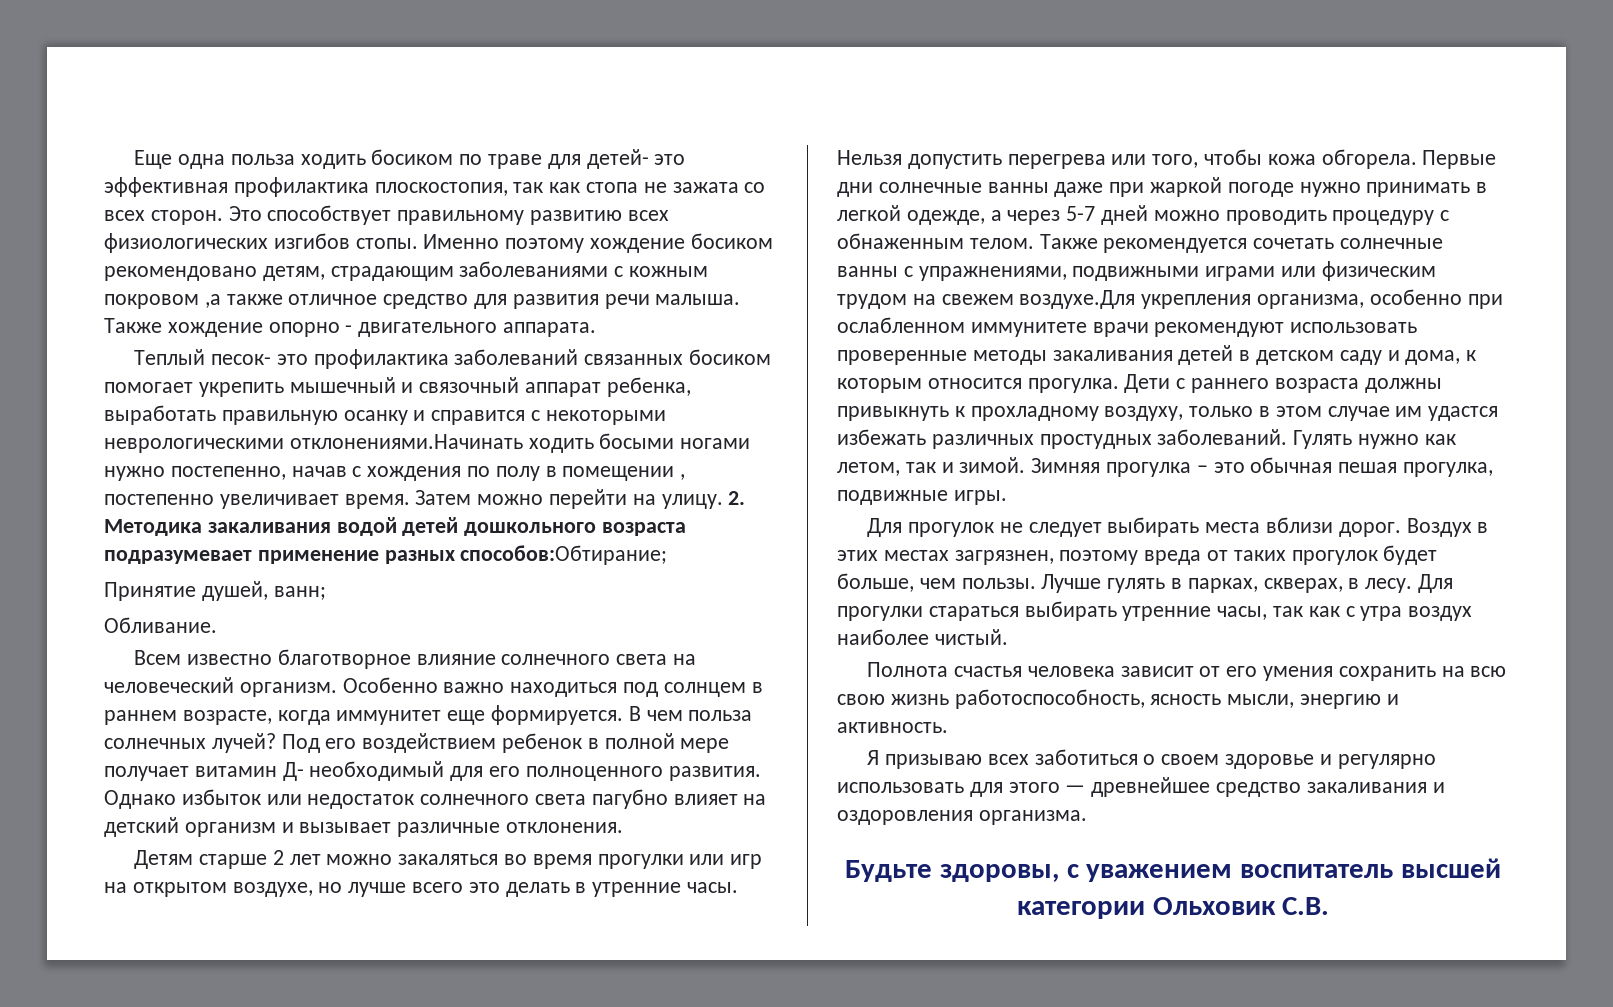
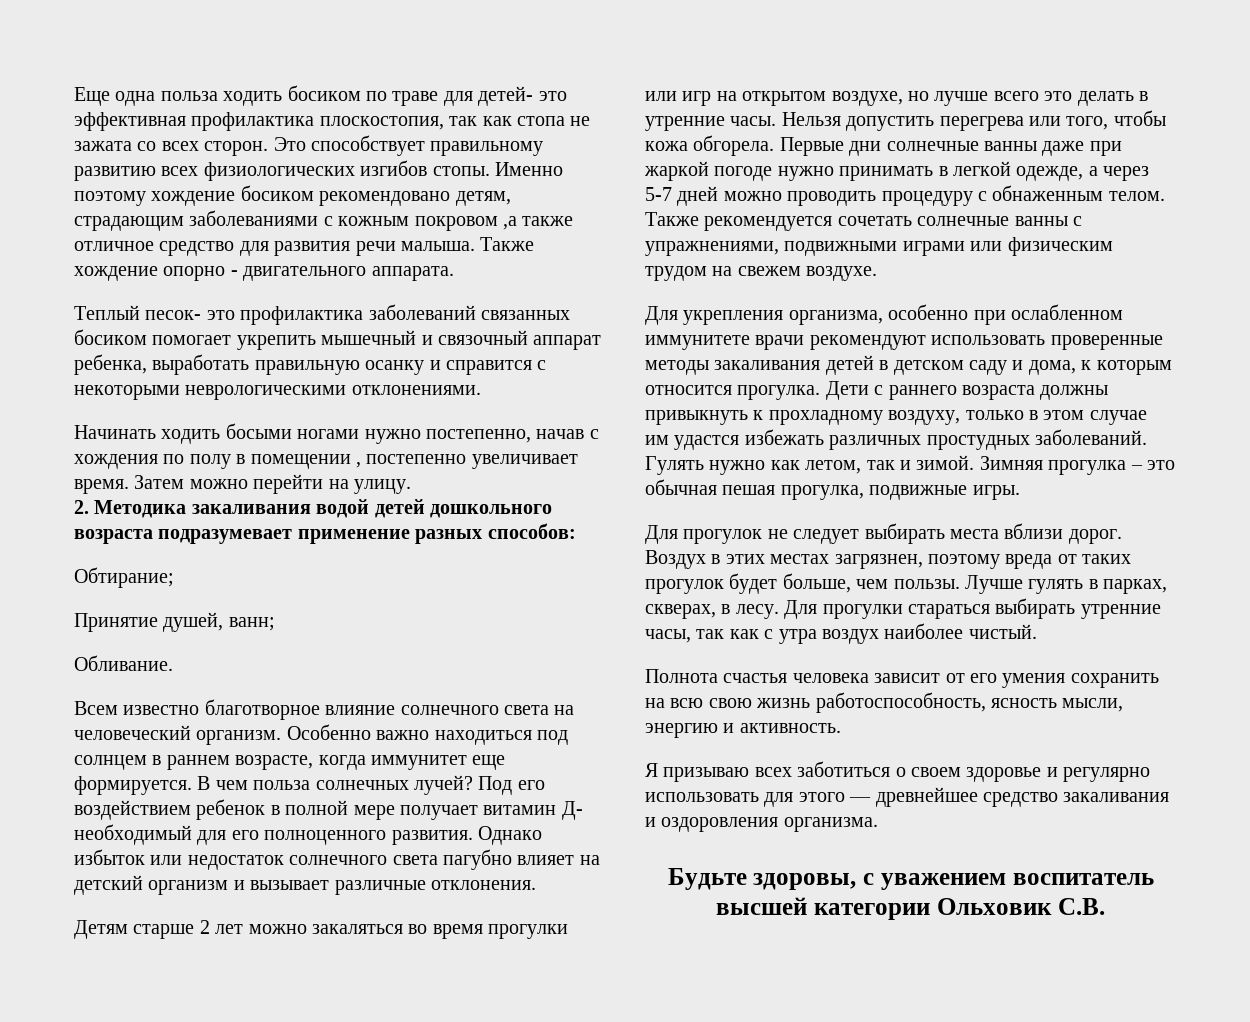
- Теплый песок- это профилактика заболеваний связанных босиком помогает укрепить мышечный и связочный аппарат ребенка, выработать правильную осанку и справится с некоторыми неврологическими отклонениями.Начинать ходить босыми ногами нужно постепенно, начав с хождения по полу в помещении , постепенно увеличивает время.
+ Теплый песок- это профилактика заболеваний связанных босиком помогает укрепить мышечный и связочный аппарат ребенка, выработать правильную осанку и справится с некоторыми неврологическими отклонениями.
+ Начинать ходить босыми ногами нужно постепенно, начав с хождения по полу в помещении , постепенно увеличивает время.
- Затем можно перейти на улицу. 2. Методика закаливания водой детей дошкольного возраста подразумевает применение разных способов:Обтирание;
+ Затем можно перейти на улицу.
+ 2. Методика закаливания водой детей дошкольного возраста подразумевает применение разных способов:
+ Обтирание;
- Также рекомендуется сочетать солнечные ванны с упражнениями, подвижными играми или физическим трудом на свежем воздухе.Для укрепления организма, особенно при ослабленном иммунитете врачи рекомендуют использовать проверенные методы закаливания детей в детском саду и дома, к которым относится прогулка.
+ Также рекомендуется сочетать солнечные ванны с упражнениями, подвижными играми или физическим трудом на свежем воздухе.
+ Для укрепления организма, особенно при ослабленном иммунитете врачи рекомендуют использовать проверенные методы закаливания детей в детском саду и дома, к которым относится прогулка.

